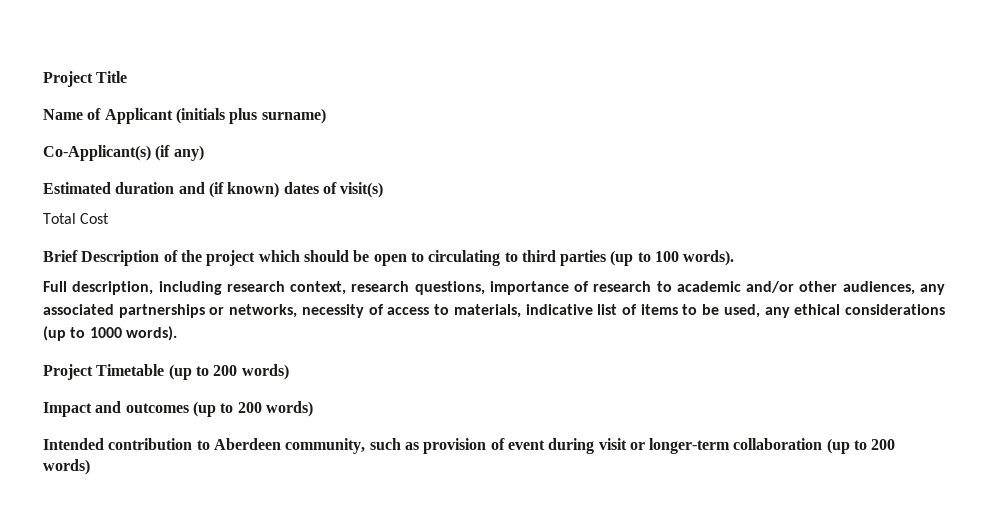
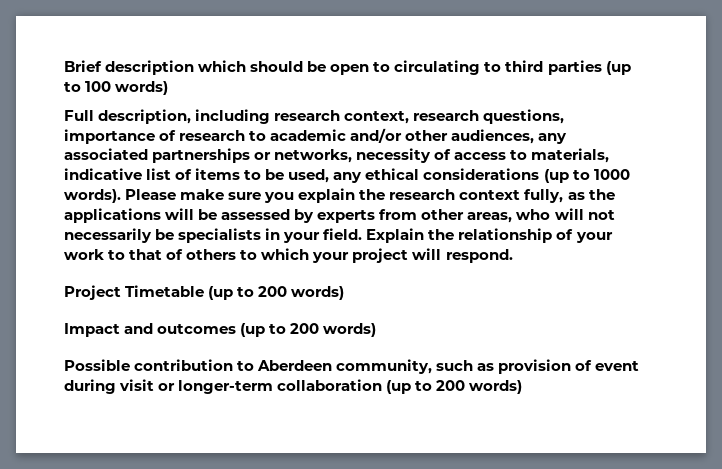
- Project Title
- Name of Applicant (initials plus surname)
- Co-Applicant(s) (if any)
- Estimated duration and (if known) dates of visit(s)
- Total Cost
- Brief Description of the project which should be open to circulating to third parties (up to 100 words).
+ Brief description which should be open to circulating to third parties (up to 100 words)
+ Please make sure you explain the research context fully, as the applications will be assessed by experts from other areas, who will not necessarily be specialists in your field. Explain the relationship of your work to that of others to which your project will respond.
- Intended contribution to Aberdeen community, such as provision of event during visit or longer-term collaboration (up to 200 words)
+ Possible contribution to Aberdeen community, such as provision of event during visit or longer-term collaboration (up to 200 words)

